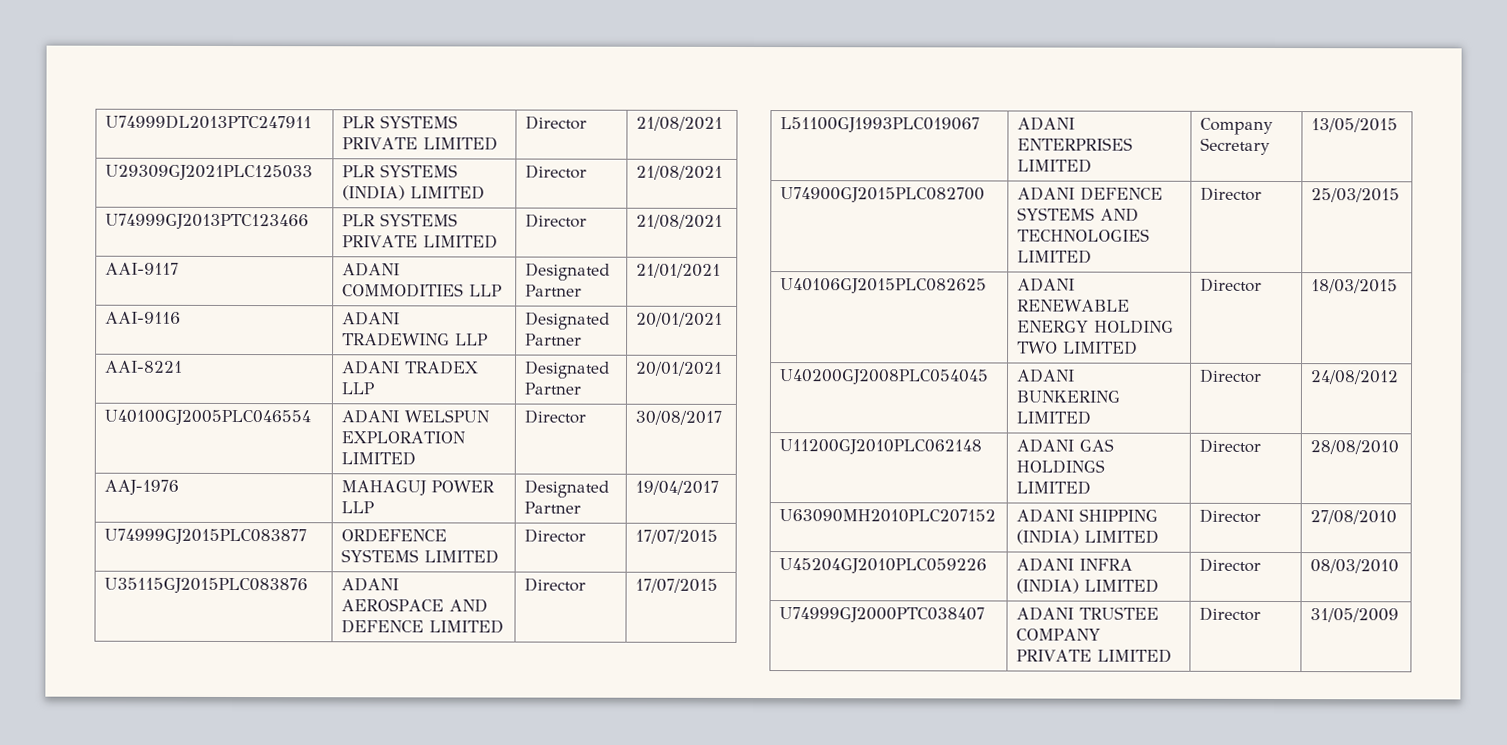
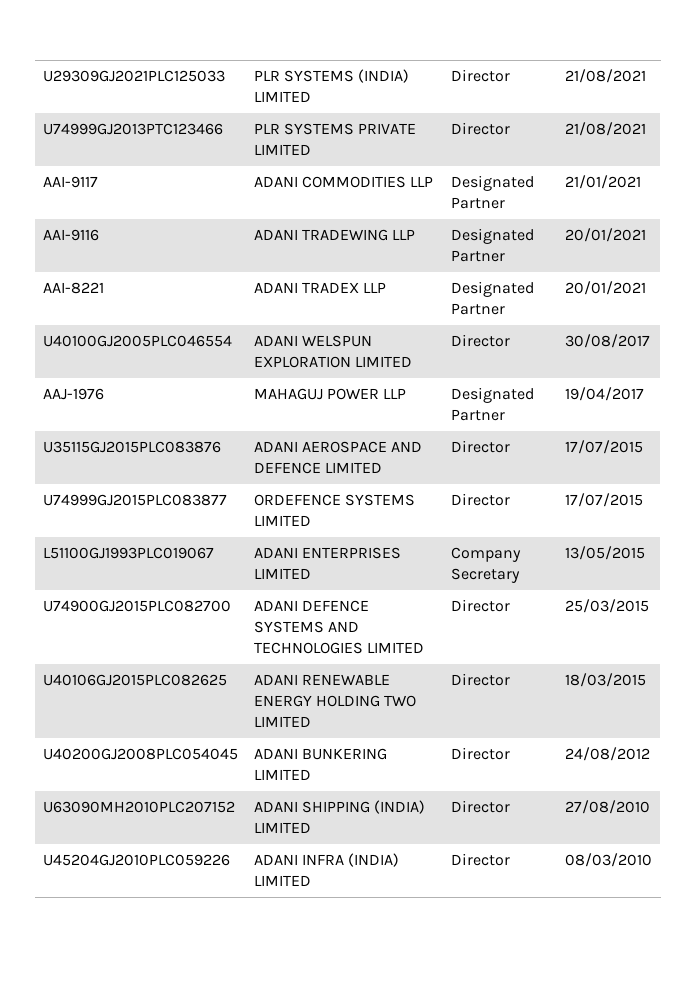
- U74999DL2013PTC247911 | PLR SYSTEMS PRIVATE LIMITED | Director | 21/08/2021
+ U35115GJ2015PLC083876 | ADANI AEROSPACE AND DEFENCE LIMITED | Director | 17/07/2015
  U74999GJ2015PLC083877 | ORDEFENCE SYSTEMS LIMITED | Director | 17/07/2015
- U35115GJ2015PLC083876 | ADANI AEROSPACE AND DEFENCE LIMITED | Director | 17/07/2015
- U11200GJ2010PLC062148 | ADANI GAS HOLDINGS LIMITED | Director | 28/08/2010
- U74999GJ2000PTC038407 | ADANI TRUSTEE COMPANY PRIVATE LIMITED | Director | 31/05/2009

